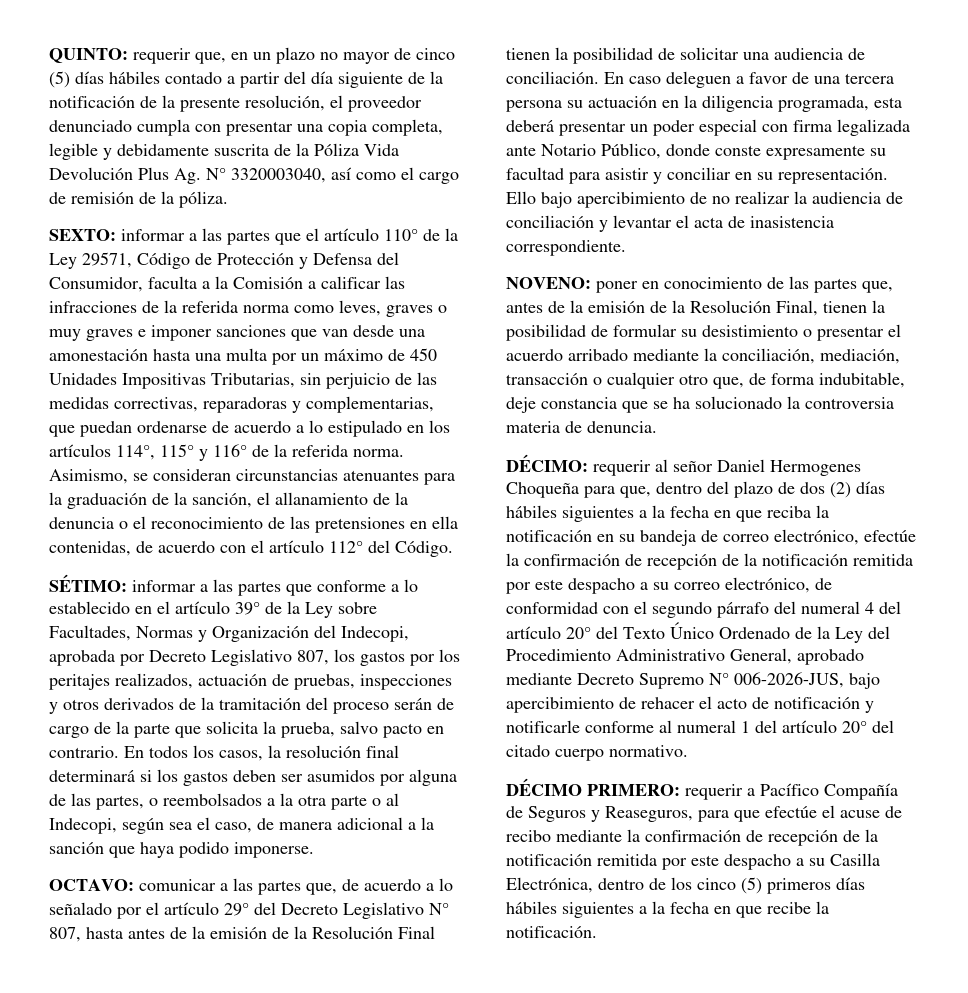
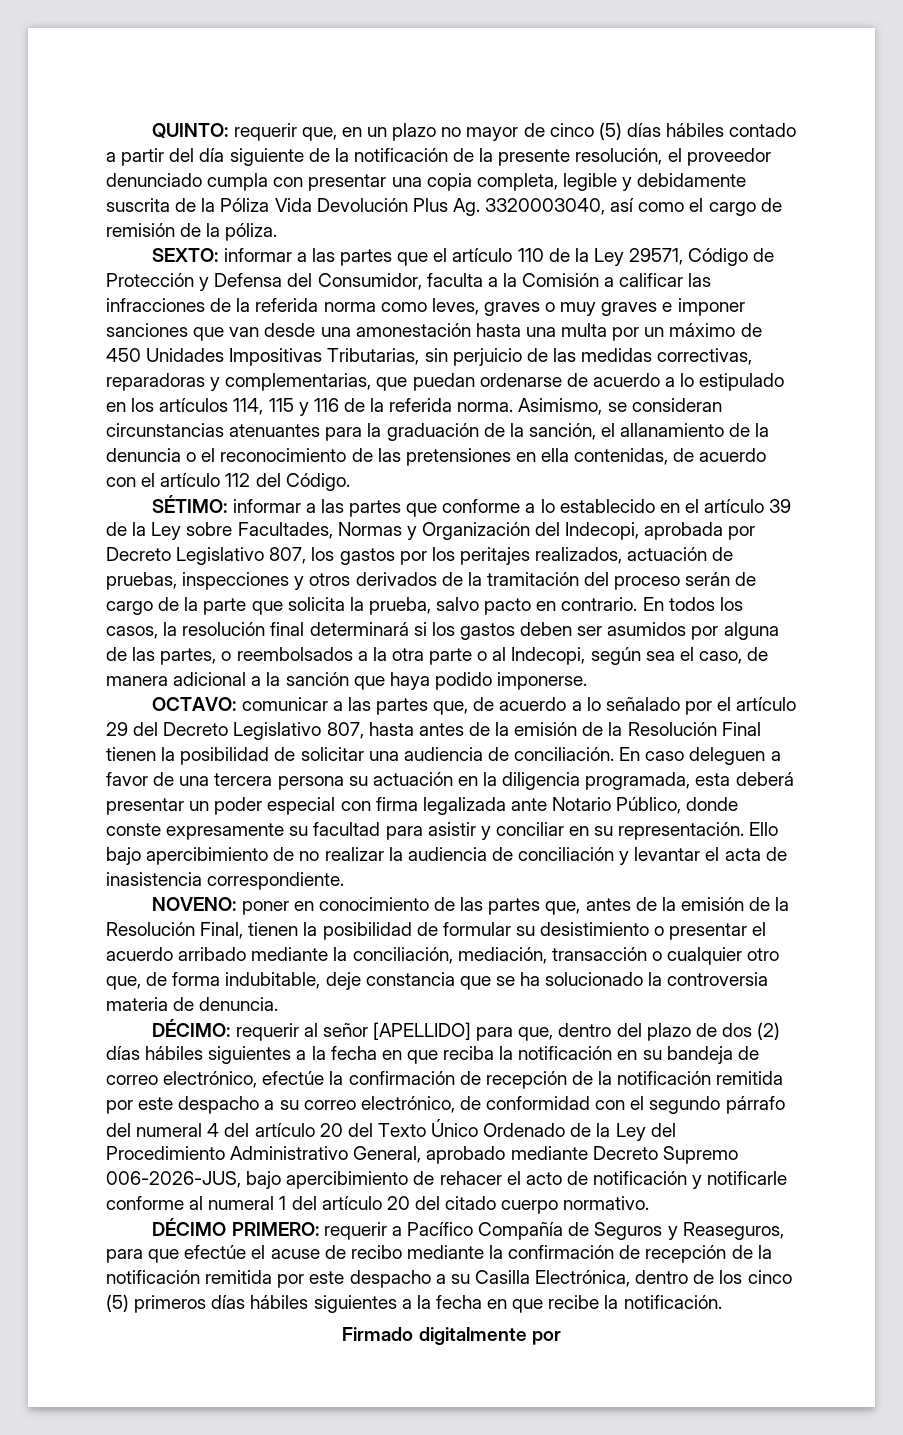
- QUINTO: requerir que, en un plazo no mayor de cinco (5) días hábiles contado a partir del día siguiente de la notificación de la presente resolución, el proveedor denunciado cumpla con presentar una copia completa, legible y debidamente suscrita de la Póliza Vida Devolución Plus Ag. N° 3320003040, así como el cargo de remisión de la póliza.
+ QUINTO: requerir que, en un plazo no mayor de cinco (5) días hábiles contado a partir del día siguiente de la notificación de la presente resolución, el proveedor denunciado cumpla con presentar una copia completa, legible y debidamente suscrita de la Póliza Vida Devolución Plus Ag. 3320003040, así como el cargo de remisión de la póliza.
- informar a las partes que el artículo 110° de la Ley 29571, Código de Protección y Defensa del Consumidor, faculta a la Comisión a calificar las infracciones de la referida norma como leves, graves o muy graves e imponer sanciones que van desde una amonestación hasta una multa por un máximo de 450 Unidades Impositivas Tributarias, sin perjuicio de las medidas correctivas, reparadoras y complementarias, que puedan ordenarse de acuerdo a lo estipulado en los artículos 114°, 115° y 116° de la referida norma.
+ informar a las partes que el artículo 110 de la Ley 29571, Código de Protección y Defensa del Consumidor, faculta a la Comisión a calificar las infracciones de la referida norma como leves, graves o muy graves e imponer sanciones que van desde una amonestación hasta una multa por un máximo de 450 Unidades Impositivas Tributarias, sin perjuicio de las medidas correctivas, reparadoras y complementarias, que puedan ordenarse de acuerdo a lo estipulado en los artículos 114, 115 y 116 de la referida norma.
- Asimismo, se consideran circunstancias atenuantes para la graduación de la sanción, el allanamiento de la denuncia o el reconocimiento de las pretensiones en ella contenidas, de acuerdo con el artículo 112° del Código.
+ Asimismo, se consideran circunstancias atenuantes para la graduación de la sanción, el allanamiento de la denuncia o el reconocimiento de las pretensiones en ella contenidas, de acuerdo con el artículo 112 del Código.
- SÉTIMO: informar a las partes que conforme a lo establecido en el artículo 39° de la Ley sobre Facultades, Normas y Organización del Indecopi, aprobada por Decreto Legislativo 807, los gastos por los peritajes realizados, actuación de pruebas, inspecciones y otros derivados de la tramitación del proceso serán de cargo de la parte que solicita la prueba, salvo pacto en contrario.
+ SÉTIMO: informar a las partes que conforme a lo establecido en el artículo 39 de la Ley sobre Facultades, Normas y Organización del Indecopi, aprobada por Decreto Legislativo 807, los gastos por los peritajes realizados, actuación de pruebas, inspecciones y otros derivados de la tramitación del proceso serán de cargo de la parte que solicita la prueba, salvo pacto en contrario.
- OCTAVO: comunicar a las partes que, de acuerdo a lo señalado por el artículo 29° del Decreto Legislativo N° 807, hasta antes de la emisión de la Resolución Final tienen la posibilidad de solicitar una audiencia de conciliación.
+ OCTAVO: comunicar a las partes que, de acuerdo a lo señalado por el artículo 29 del Decreto Legislativo 807, hasta antes de la emisión de la Resolución Final tienen la posibilidad de solicitar una audiencia de conciliación.
- requerir al señor Daniel Hermogenes Choqueña para que, dentro del plazo de dos (2) días hábiles siguientes a la fecha en que reciba la notificación en su bandeja de correo electrónico, efectúe la confirmación de recepción de la notificación remitida por este despacho a su correo electrónico, de conformidad con el segundo párrafo del numeral 4 del artículo 20° del Texto Único Ordenado de la Ley del Procedimiento Administrativo General, aprobado mediante Decreto Supremo N° 006-2026-JUS, bajo apercibimiento de rehacer el acto de notificación y notificarle conforme al numeral 1 del artículo 20° del citado cuerpo normativo.
+ requerir al señor [APELLIDO] para que, dentro del plazo de dos (2) días hábiles siguientes a la fecha en que reciba la notificación en su bandeja de correo electrónico, efectúe la confirmación de recepción de la notificación remitida por este despacho a su correo electrónico, de conformidad con el segundo párrafo del numeral 4 del artículo 20 del Texto Único Ordenado de la Ley del Procedimiento Administrativo General, aprobado mediante Decreto Supremo 006-2026-JUS, bajo apercibimiento de rehacer el acto de notificación y notificarle conforme al numeral 1 del artículo 20 del citado cuerpo normativo.
+ Firmado digitalmente por

